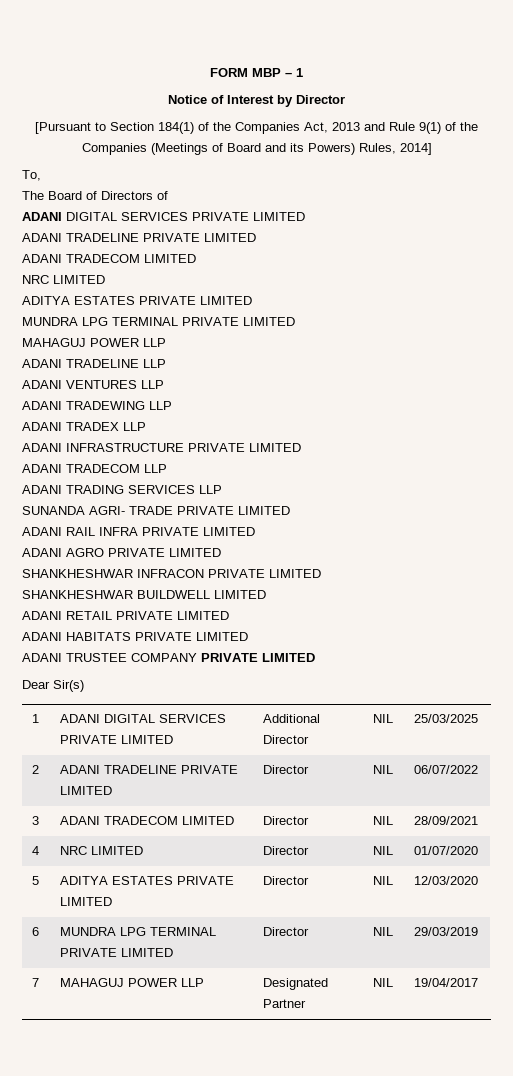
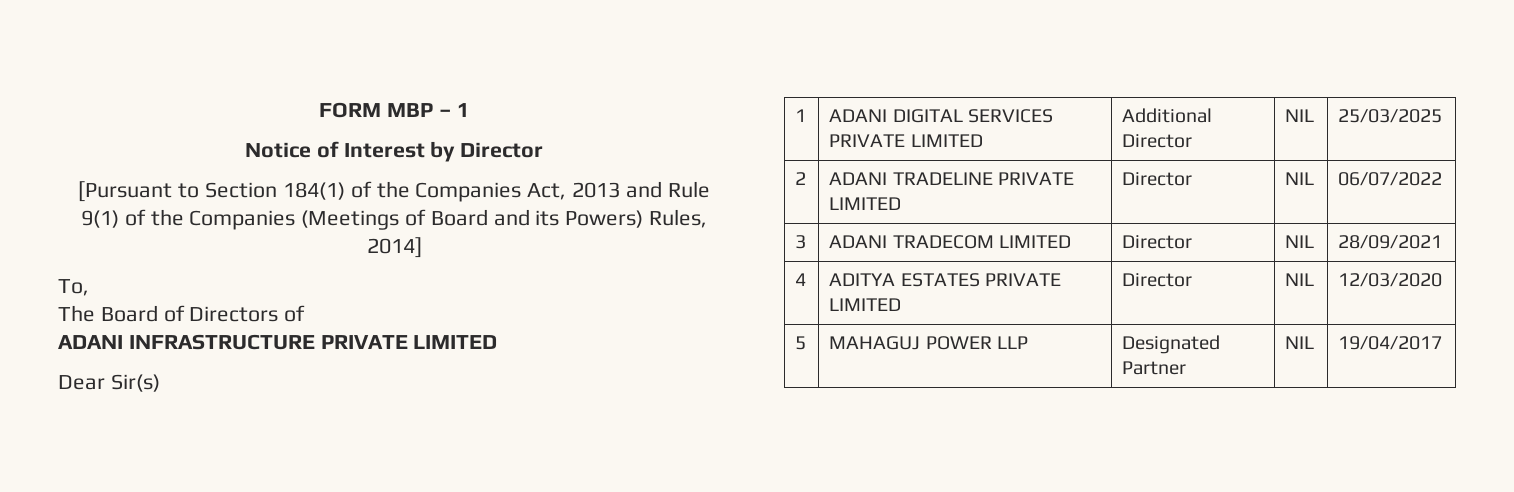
  The Board of Directors of
- ADANI DIGITAL SERVICES PRIVATE LIMITED
- ADANI TRADELINE PRIVATE LIMITED
- ADANI TRADECOM LIMITED
- NRC LIMITED
- ADITYA ESTATES PRIVATE LIMITED
- MUNDRA LPG TERMINAL PRIVATE LIMITED
- MAHAGUJ POWER LLP
- ADANI TRADELINE LLP
- ADANI VENTURES LLP
- ADANI TRADEWING LLP
- ADANI TRADEX LLP
  ADANI INFRASTRUCTURE PRIVATE LIMITED
- ADANI TRADECOM LLP
- ADANI TRADING SERVICES LLP
- SUNANDA AGRI- TRADE PRIVATE LIMITED
- ADANI RAIL INFRA PRIVATE LIMITED
- ADANI AGRO PRIVATE LIMITED
- SHANKHESHWAR INFRACON PRIVATE LIMITED
- SHANKHESHWAR BUILDWELL LIMITED
- ADANI RETAIL PRIVATE LIMITED
- ADANI HABITATS PRIVATE LIMITED
- ADANI TRUSTEE COMPANY PRIVATE LIMITED
- 4 | NRC LIMITED | Director | NIL | 01/07/2020
- 5 | ADITYA ESTATES PRIVATE LIMITED | Director | NIL | 12/03/2020
+ 4 | ADITYA ESTATES PRIVATE LIMITED | Director | NIL | 12/03/2020
- 6 | MUNDRA LPG TERMINAL PRIVATE LIMITED | Director | NIL | 29/03/2019
- 7 | MAHAGUJ POWER LLP | Designated Partner | NIL | 19/04/2017
+ 5 | MAHAGUJ POWER LLP | Designated Partner | NIL | 19/04/2017

